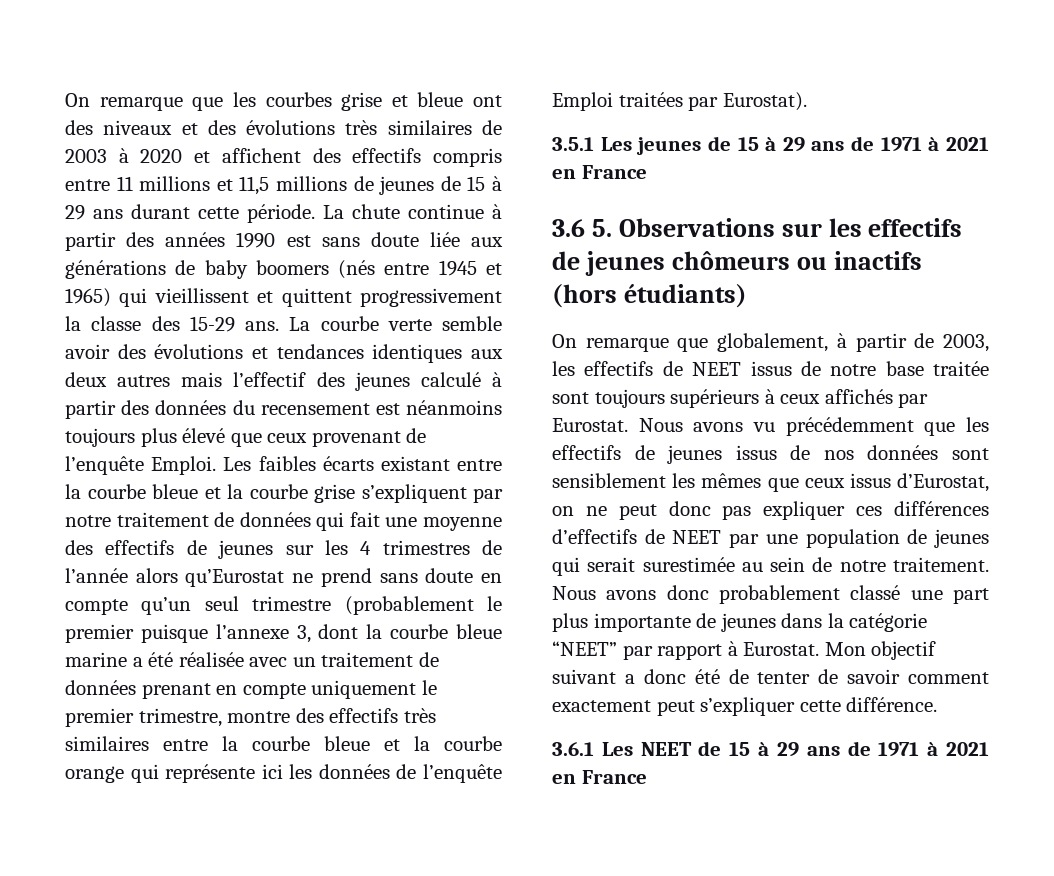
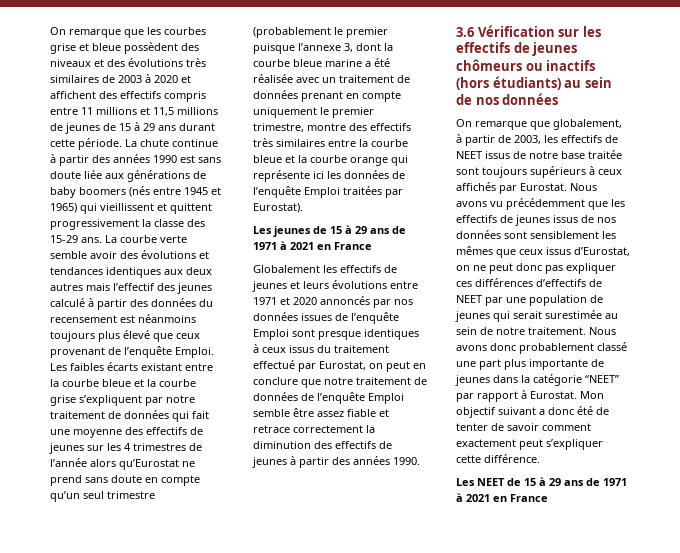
- On remarque que les courbes grise et bleue ont des niveaux et des évolutions très similaires de 2003 à 2020 et affichent des effectifs compris entre 11 millions et 11,5 millions de jeunes de 15 à 29 ans durant cette période.
+ On remarque que les courbes grise et bleue possèdent des niveaux et des évolutions très similaires de 2003 à 2020 et affichent des effectifs compris entre 11 millions et 11,5 millions de jeunes de 15 à 29 ans durant cette période.
- 3.5.1 Les jeunes de 15 à 29 ans de 1971 à 2021 en France
+ Les jeunes de 15 à 29 ans de 1971 à 2021 en France
+ Globalement les effectifs de jeunes et leurs évolutions entre 1971 et 2020 annoncés par nos données issues de l’enquête Emploi sont presque identiques à ceux issus du traitement effectué par Eurostat, on peut en conclure que notre traitement de données de l’enquête Emploi semble être assez fiable et retrace correctement la diminution des effectifs de jeunes à partir des années 1990.
- 3.6 5. Observations sur les effectifs de jeunes chômeurs ou inactifs (hors étudiants)
+ 3.6 Vérification sur les effectifs de jeunes chômeurs ou inactifs (hors étudiants) au sein de nos données
- 3.6.1 Les NEET de 15 à 29 ans de 1971 à 2021 en France
+ Les NEET de 15 à 29 ans de 1971 à 2021 en France

